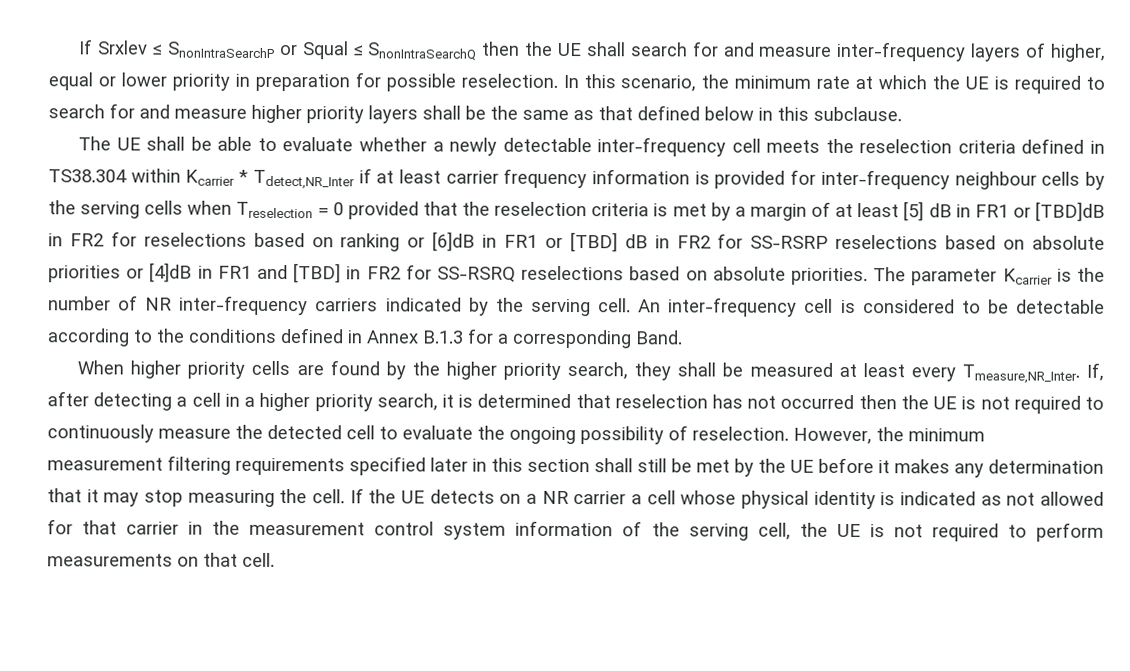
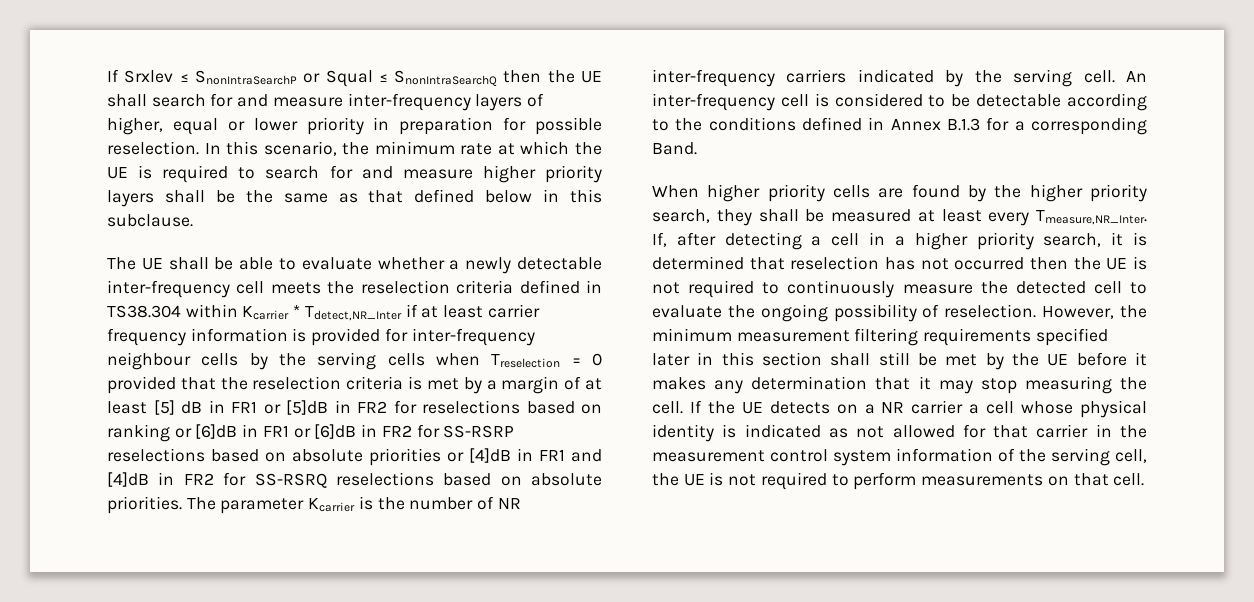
- The UE shall be able to evaluate whether a newly detectable inter-frequency cell meets the reselection criteria defined in TS38.304 within Kcarrier * Tdetect,NR_Inter if at least carrier frequency information is provided for inter-frequency neighbour cells by the serving cells when Treselection = 0 provided that the reselection criteria is met by a margin of at least [5] dB in FR1 or [TBD]dB in FR2 for reselections based on ranking or [6]dB in FR1 or [TBD] dB in FR2 for SS-RSRP reselections based on absolute priorities or [4]dB in FR1 and [TBD] in FR2 for SS-RSRQ reselections based on absolute priorities.
+ The UE shall be able to evaluate whether a newly detectable inter-frequency cell meets the reselection criteria defined in TS38.304 within Kcarrier * Tdetect,NR_Inter if at least carrier frequency information is provided for inter-frequency neighbour cells by the serving cells when Treselection = 0 provided that the reselection criteria is met by a margin of at least [5] dB in FR1 or [5]dB in FR2 for reselections based on ranking or [6]dB in FR1 or [6]dB in FR2 for SS-RSRP reselections based on absolute priorities or [4]dB in FR1 and [4]dB in FR2 for SS-RSRQ reselections based on absolute priorities.

